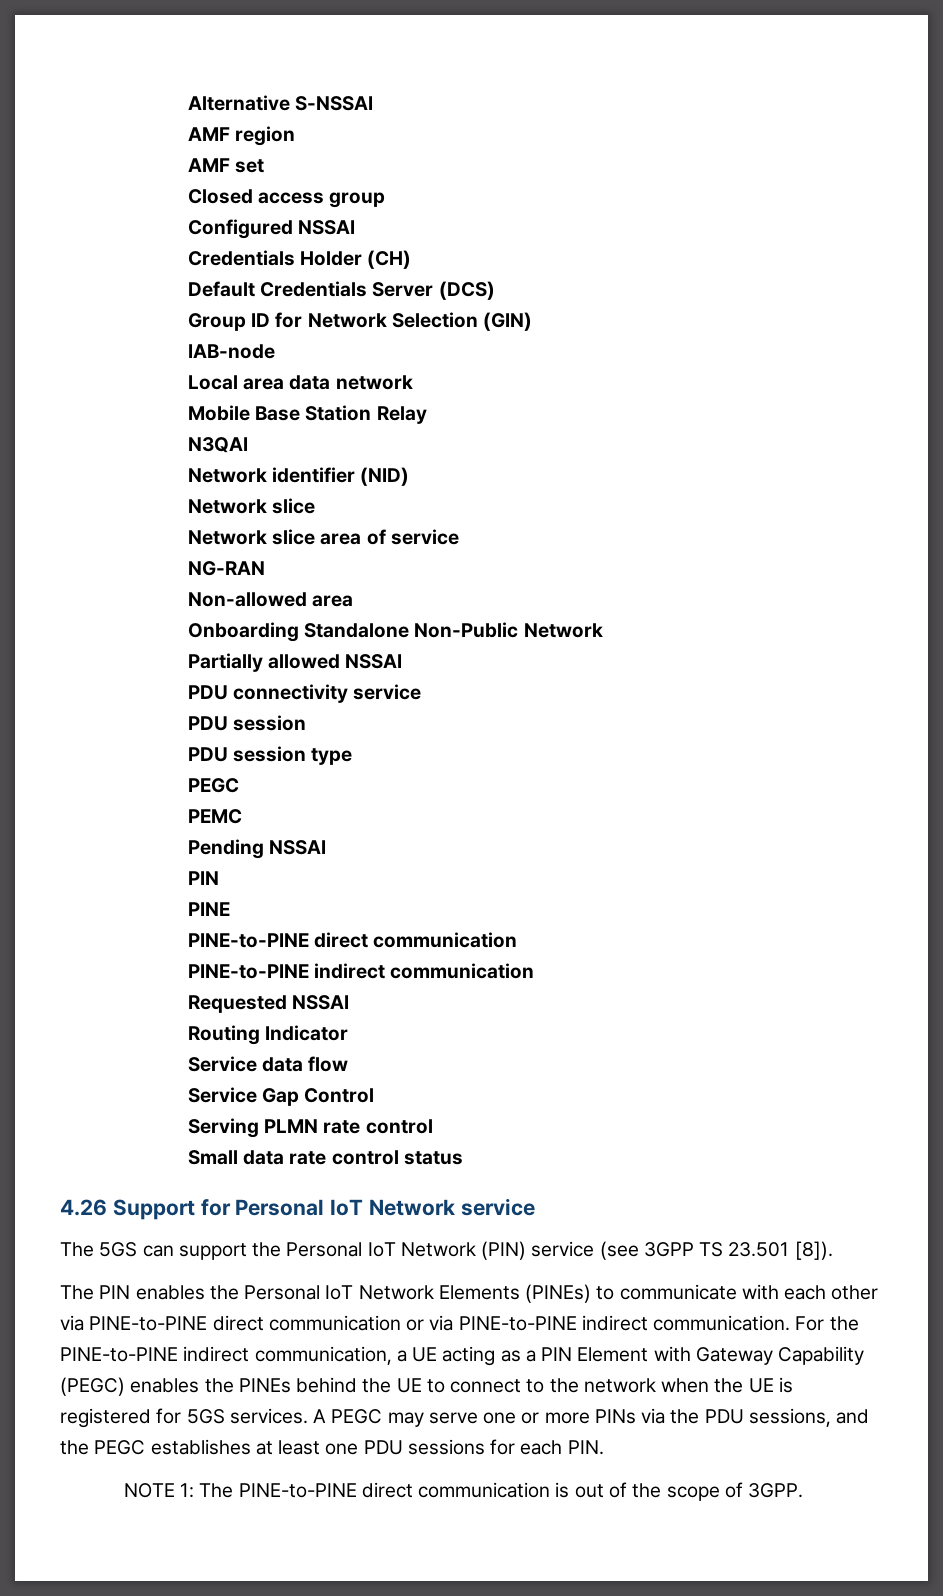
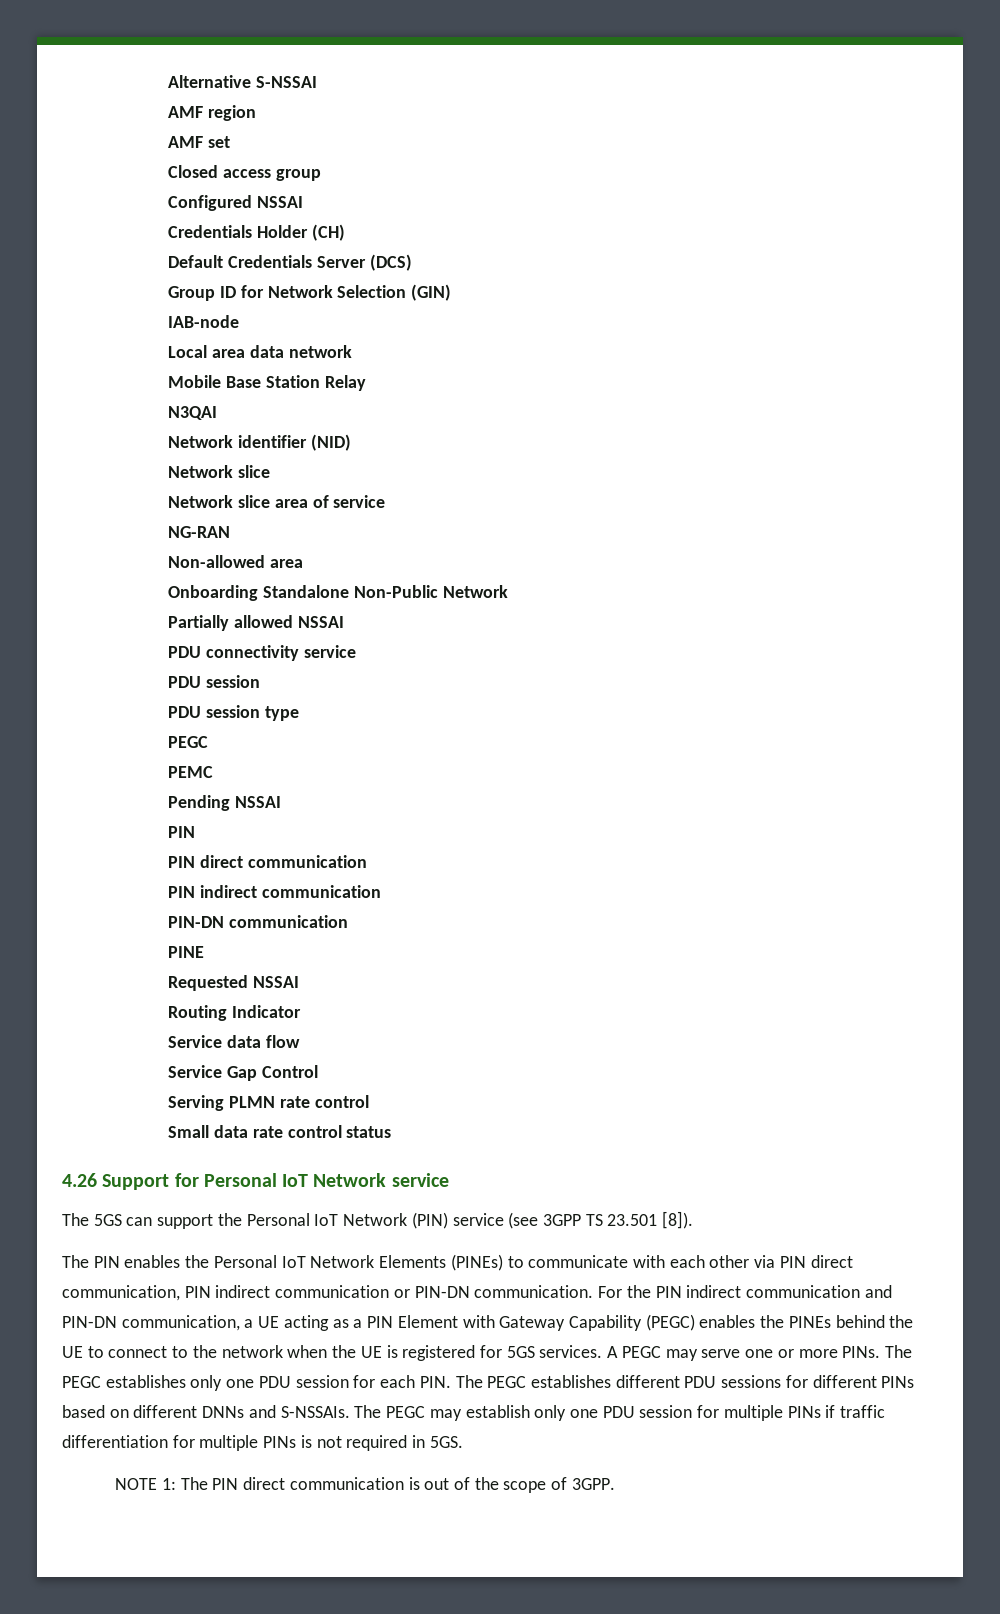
  Pending NSSAI
  PIN
+ PIN direct communication
+ PIN indirect communication
+ PIN-DN communication
  PINE
- PINE-to-PINE direct communication
- PINE-to-PINE indirect communication
- The PIN enables the Personal IoT Network Elements (PINEs) to communicate with each other via PINE-to-PINE direct communication or via PINE-to-PINE indirect communication. For the PINE-to-PINE indirect communication, a UE acting as a PIN Element with Gateway Capability (PEGC) enables the PINEs behind the UE to connect to the network when the UE is registered for 5GS services.
+ The PIN enables the Personal IoT Network Elements (PINEs) to communicate with each other via PIN direct communication, PIN indirect communication or PIN-DN communication. For the PIN indirect communication and PIN-DN communication, a UE acting as a PIN Element with Gateway Capability (PEGC) enables the PINEs behind the UE to connect to the network when the UE is registered for 5GS services.
- A PEGC may serve one or more PINs via the PDU sessions, and the PEGC establishes at least one PDU sessions for each PIN.
+ A PEGC may serve one or more PINs. The PEGC establishes only one PDU session for each PIN. The PEGC establishes different PDU sessions for different PINs based on different DNNs and S-NSSAIs. The PEGC may establish only one PDU session for multiple PINs if traffic differentiation for multiple PINs is not required in 5GS.
- NOTE 1: The PINE-to-PINE direct communication is out of the scope of 3GPP.
+ NOTE 1: The PIN direct communication is out of the scope of 3GPP.

